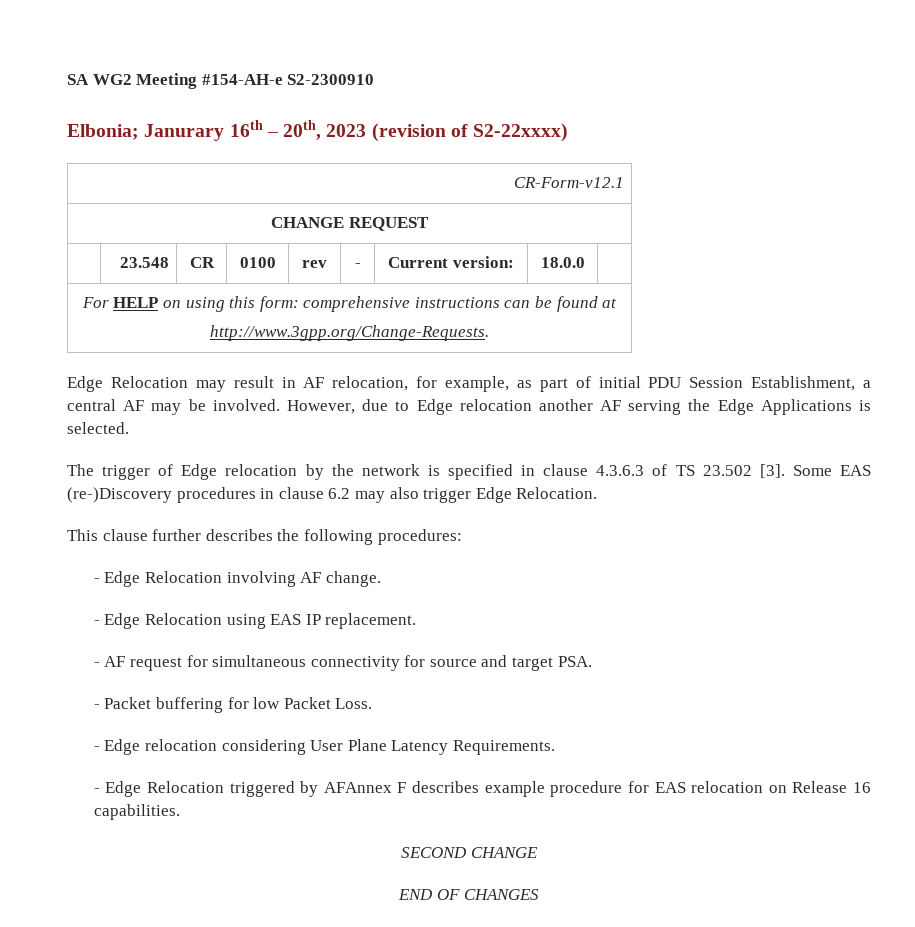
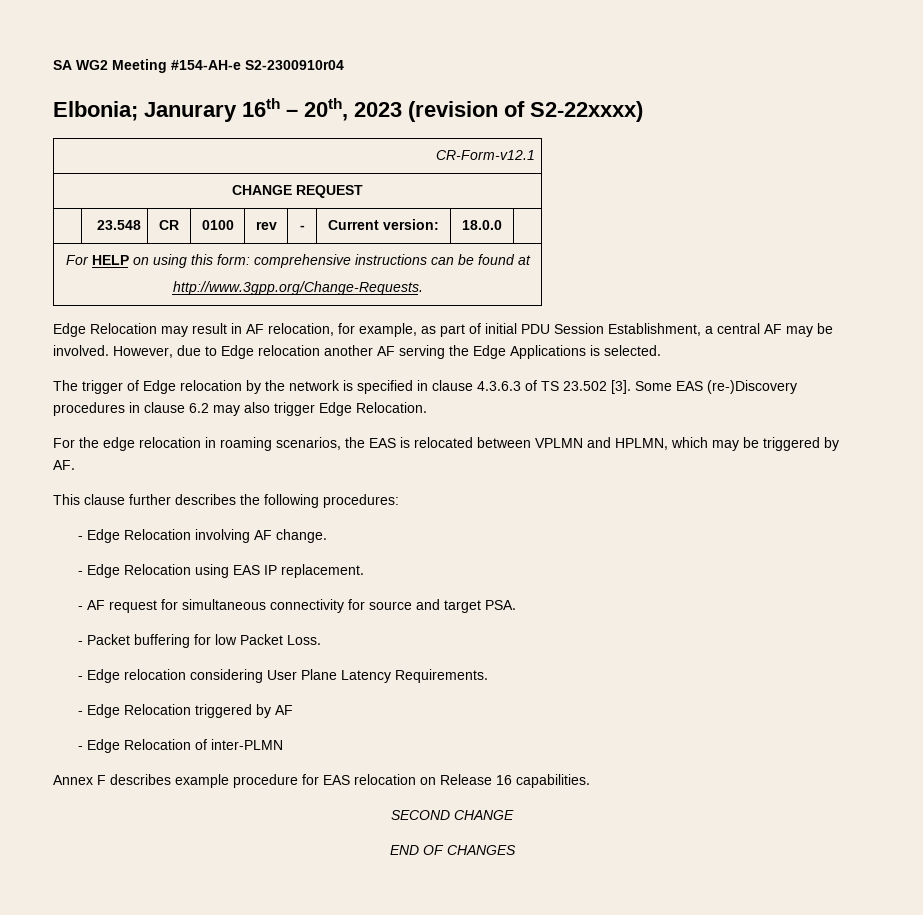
- SA WG2 Meeting #154-AH-e S2-2300910
+ SA WG2 Meeting #154-AH-e S2-2300910r04
+ For the edge relocation in roaming scenarios, the EAS is relocated between VPLMN and HPLMN, which may be triggered by AF.
- - Edge Relocation triggered by AFAnnex F describes example procedure for EAS relocation on Release 16 capabilities.
+ - Edge Relocation triggered by AF
+ - Edge Relocation of inter-PLMN
+ Annex F describes example procedure for EAS relocation on Release 16 capabilities.

